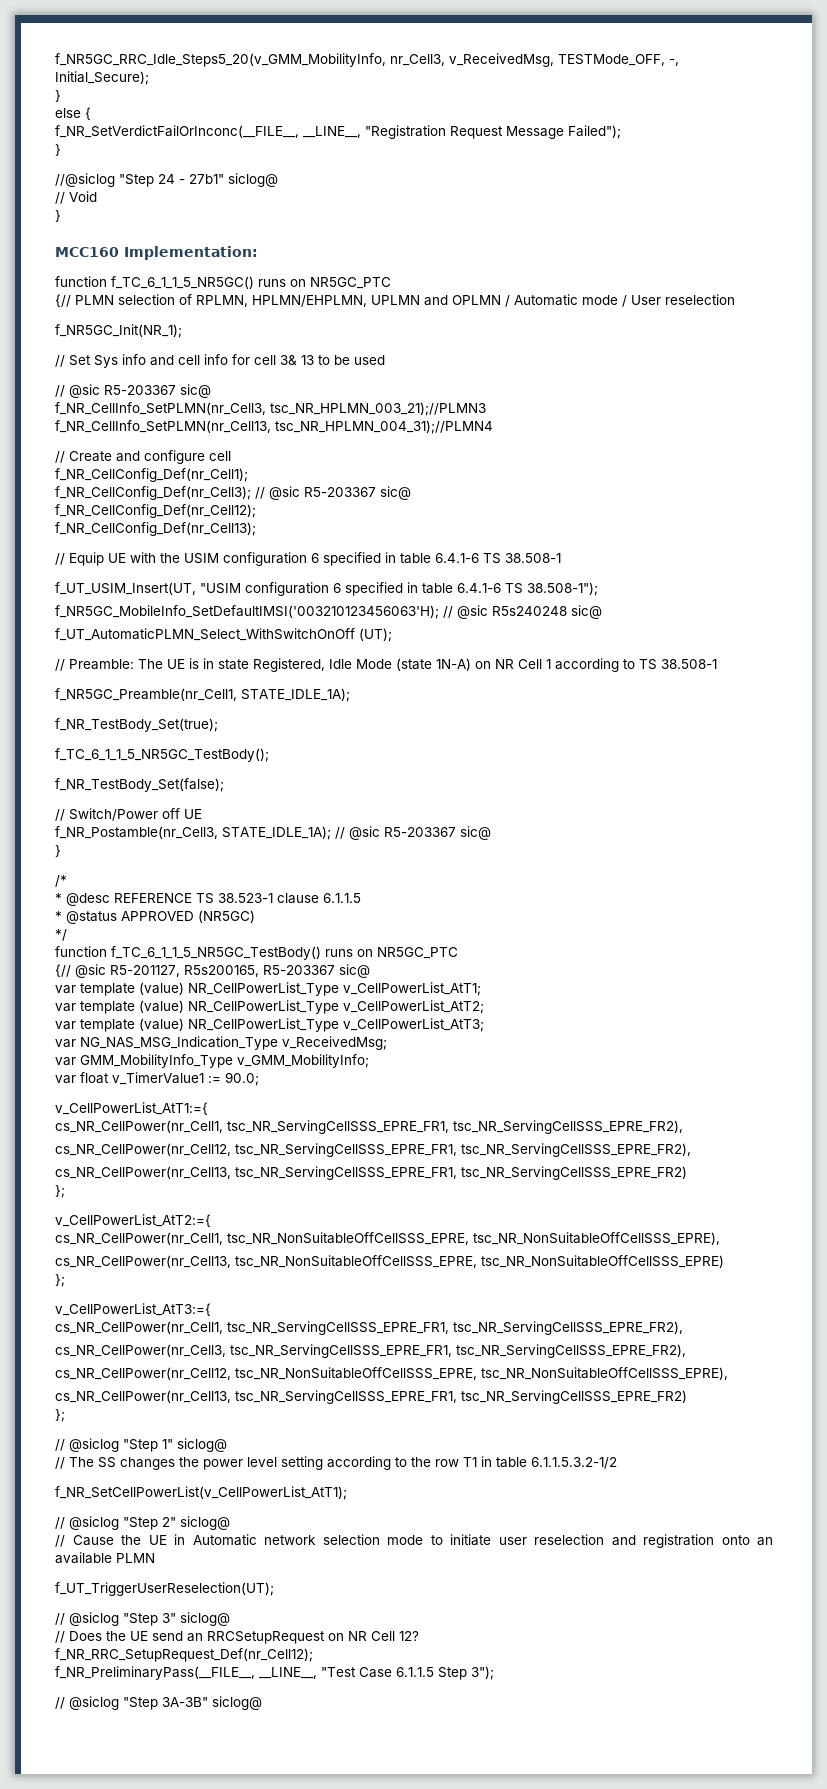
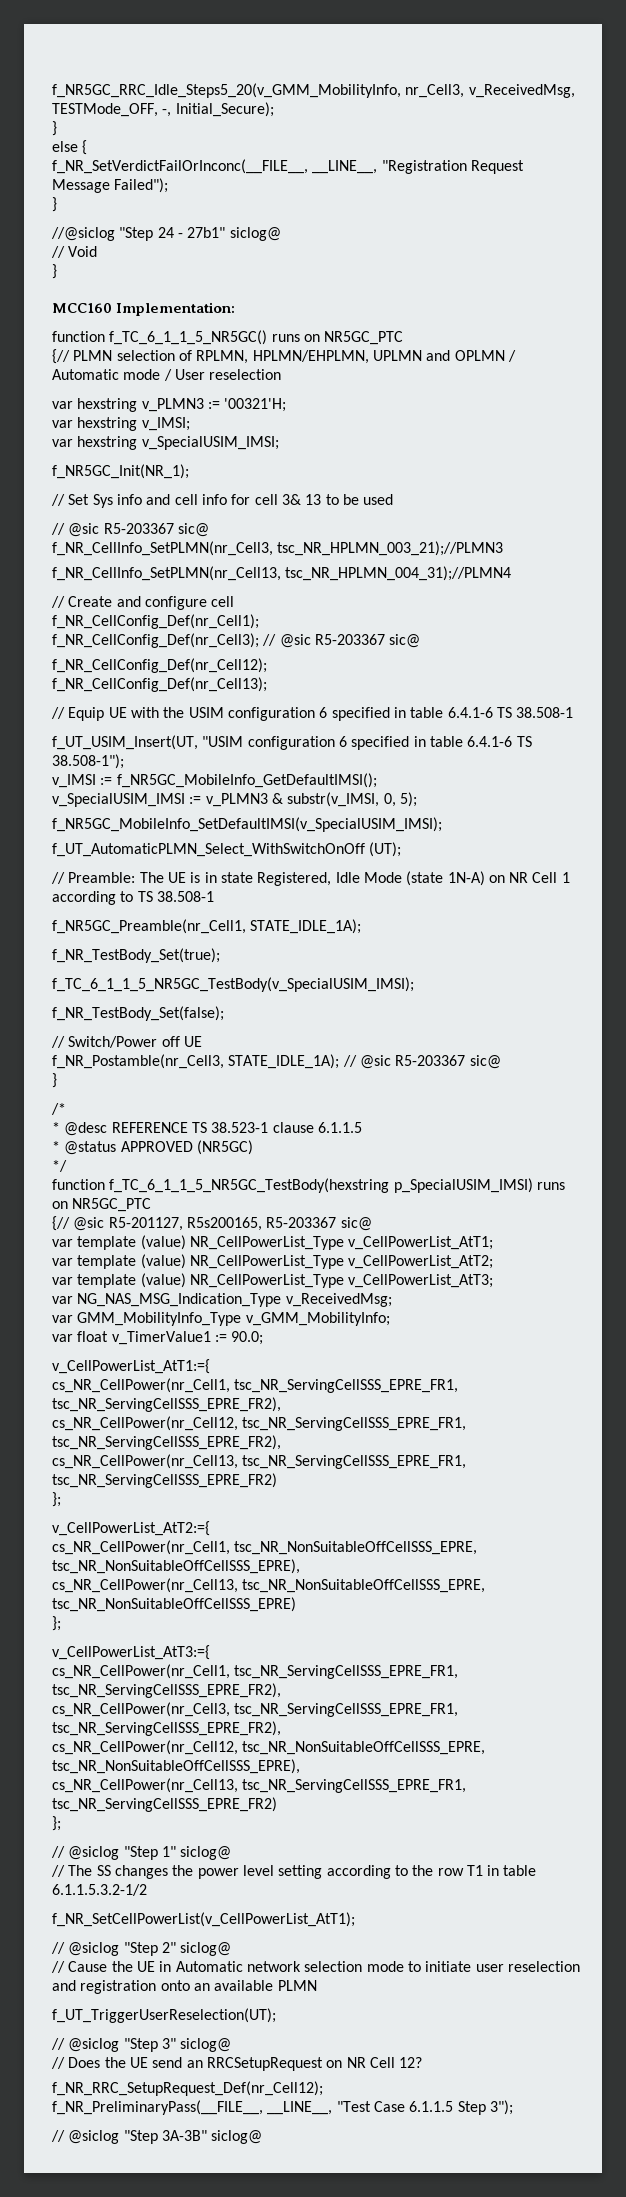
+ var hexstring v_PLMN3 := '00321'H;
+ var hexstring v_IMSI;
+ var hexstring v_SpecialUSIM_IMSI;
- f_NR5GC_MobileInfo_SetDefaultIMSI('003210123456063'H); // @sic R5s240248 sic@
+ v_IMSI := f_NR5GC_MobileInfo_GetDefaultIMSI();
+ v_SpecialUSIM_IMSI := v_PLMN3 & substr(v_IMSI, 0, 5);
+ f_NR5GC_MobileInfo_SetDefaultIMSI(v_SpecialUSIM_IMSI);
- f_TC_6_1_1_5_NR5GC_TestBody();
+ f_TC_6_1_1_5_NR5GC_TestBody(v_SpecialUSIM_IMSI);
- function f_TC_6_1_1_5_NR5GC_TestBody() runs on NR5GC_PTC
+ function f_TC_6_1_1_5_NR5GC_TestBody(hexstring p_SpecialUSIM_IMSI) runs on NR5GC_PTC

